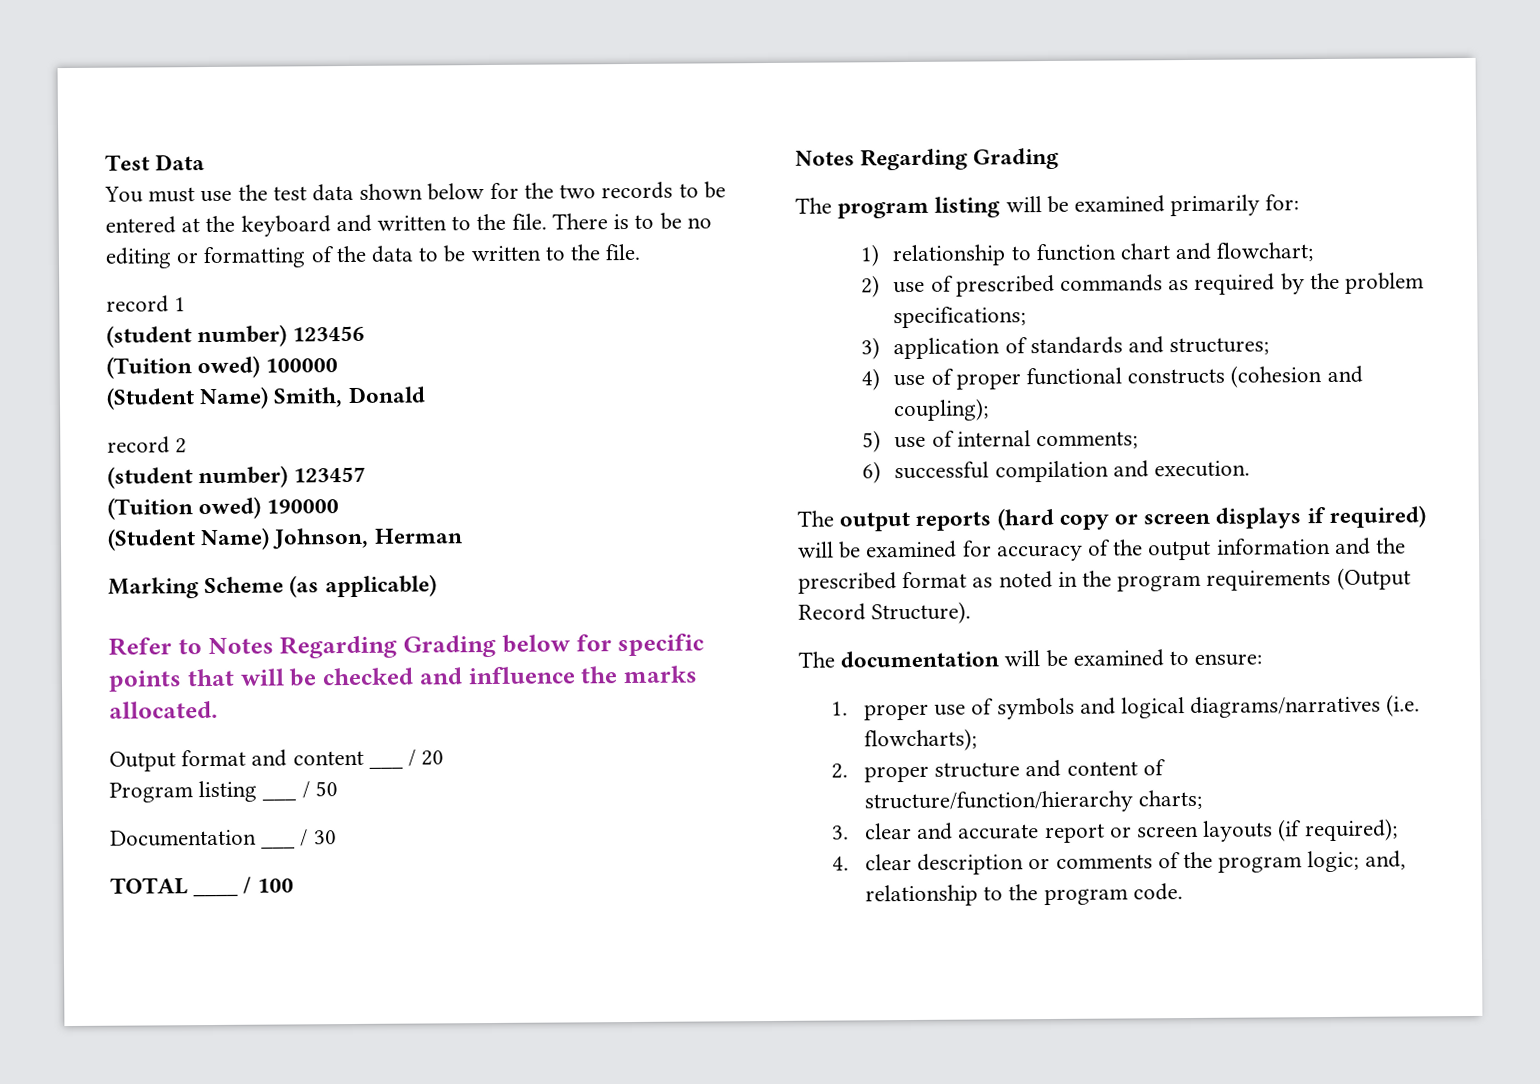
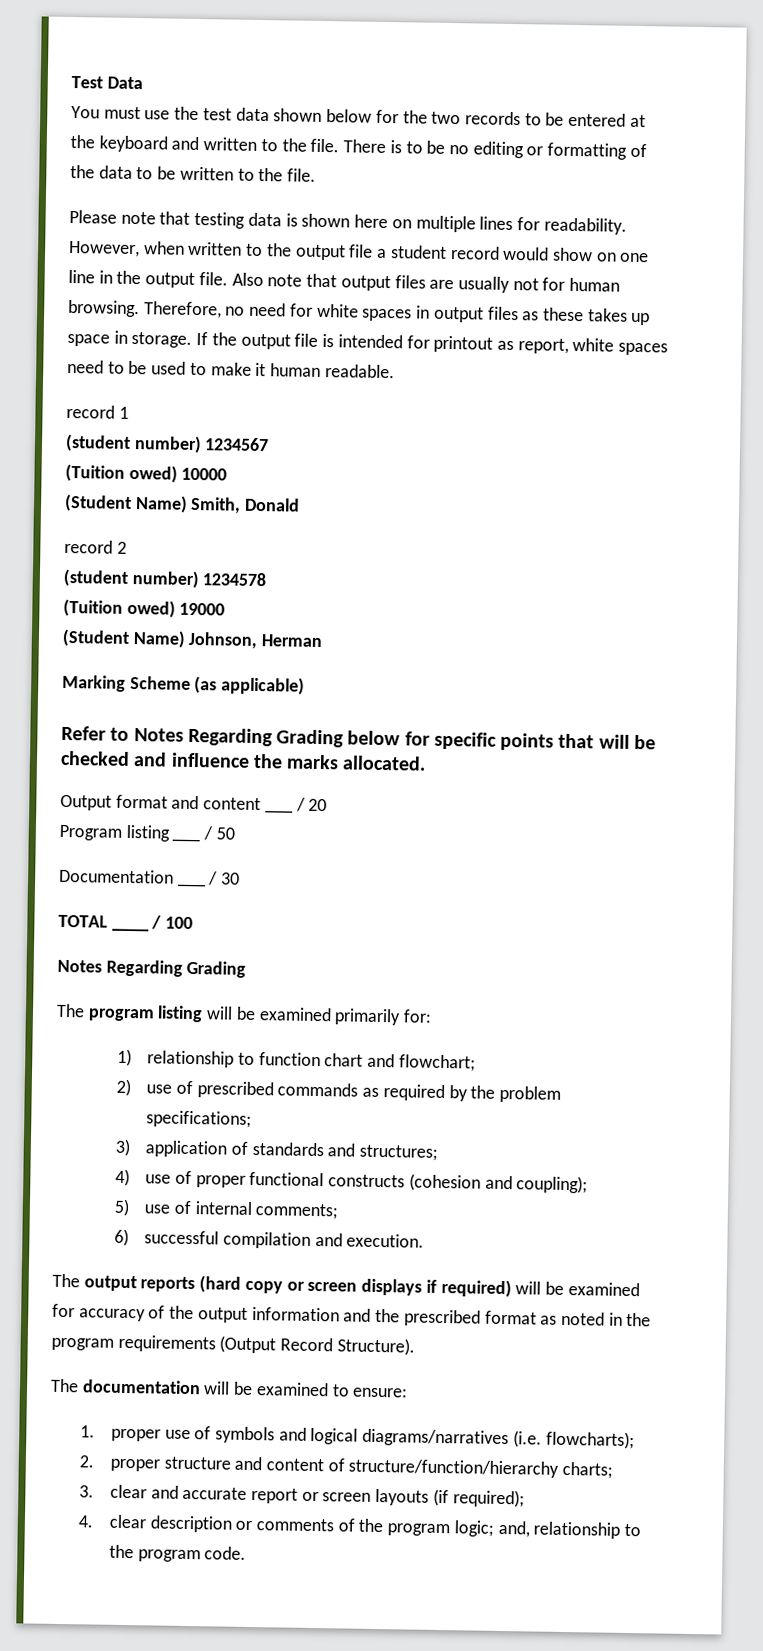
+ Please note that testing data is shown here on multiple lines for readability. However, when written to the output file a student record would show on one line in the output file. Also note that output files are usually not for human browsing. Therefore, no need for white spaces in output files as these takes up space in storage. If the output file is intended for printout as report, white spaces need to be used to make it human readable.
- (student number) 123456
- (Tuition owed) 100000
+ (student number) 1234567
+ (Tuition owed) 10000
- (student number) 123457
- (Tuition owed) 190000
+ (student number) 1234578
+ (Tuition owed) 19000

